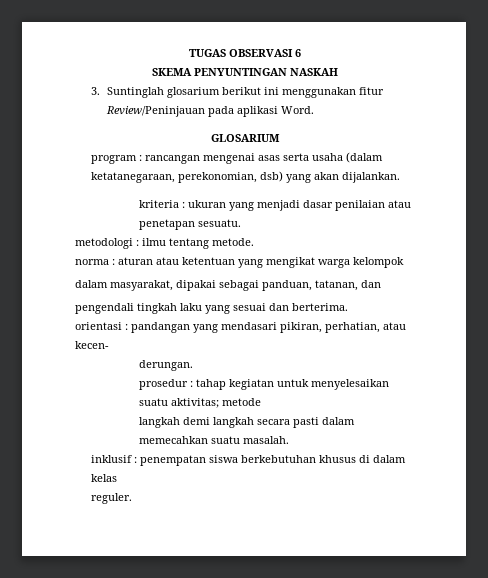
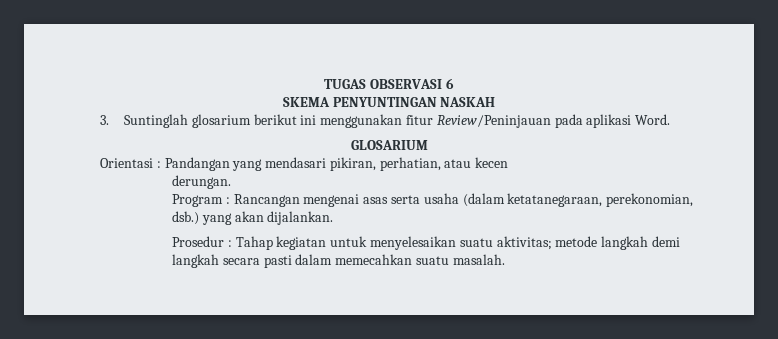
- program : rancangan mengenai asas serta usaha (dalam ketatanegaraan, perekonomian, dsb) yang akan dijalankan.
+ Orientasi : Pandangan yang mendasari pikiran, perhatian, atau kecen
+ derungan.
+ Program : Rancangan mengenai asas serta usaha (dalam ketatanegaraan, perekonomian, dsb.) yang akan dijalankan.
- kriteria : ukuran yang menjadi dasar penilaian atau penetapan sesuatu.
- metodologi : ilmu tentang metode.
- norma : aturan atau ketentuan yang mengikat warga kelompok
- dalam masyarakat, dipakai sebagai panduan, tatanan, dan
- pengendali tingkah laku yang sesuai dan berterima.
- orientasi : pandangan yang mendasari pikiran, perhatian, atau kecen-
- derungan.
- prosedur : tahap kegiatan untuk menyelesaikan suatu aktivitas; metode
- langkah demi langkah secara pasti dalam memecahkan suatu masalah.
+ Prosedur : Tahap kegiatan untuk menyelesaikan suatu aktivitas; metode langkah demi langkah secara pasti dalam memecahkan suatu masalah.
- inklusif : penempatan siswa berkebutuhan khusus di dalam kelas
- reguler.

